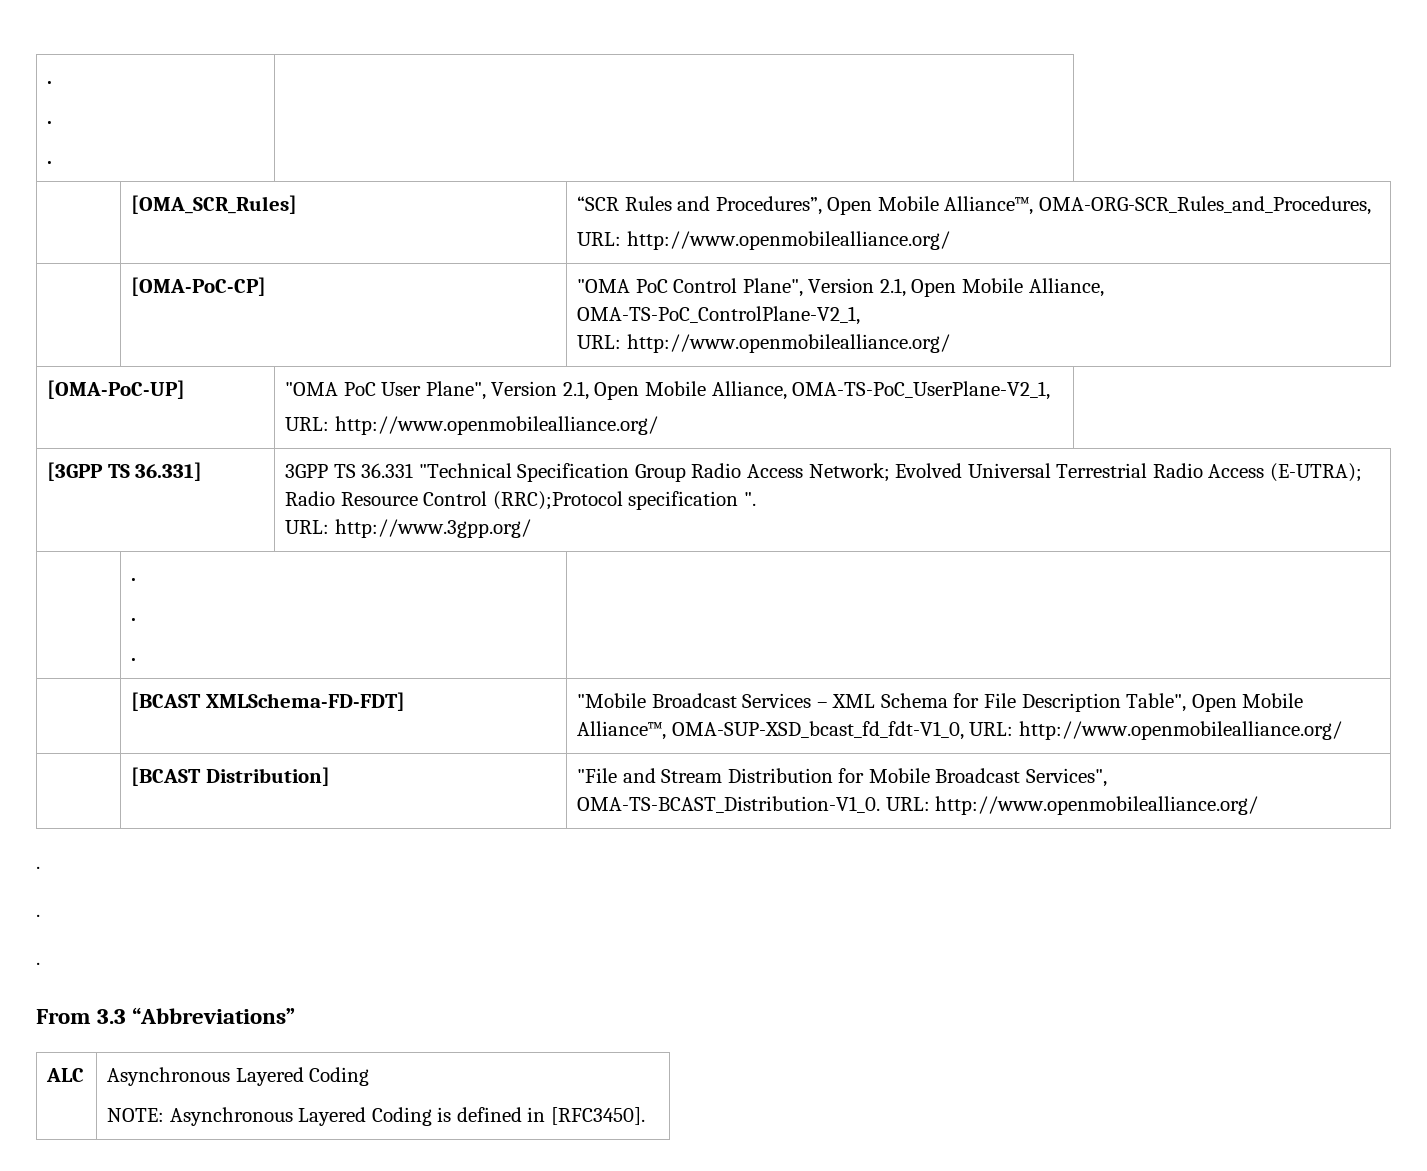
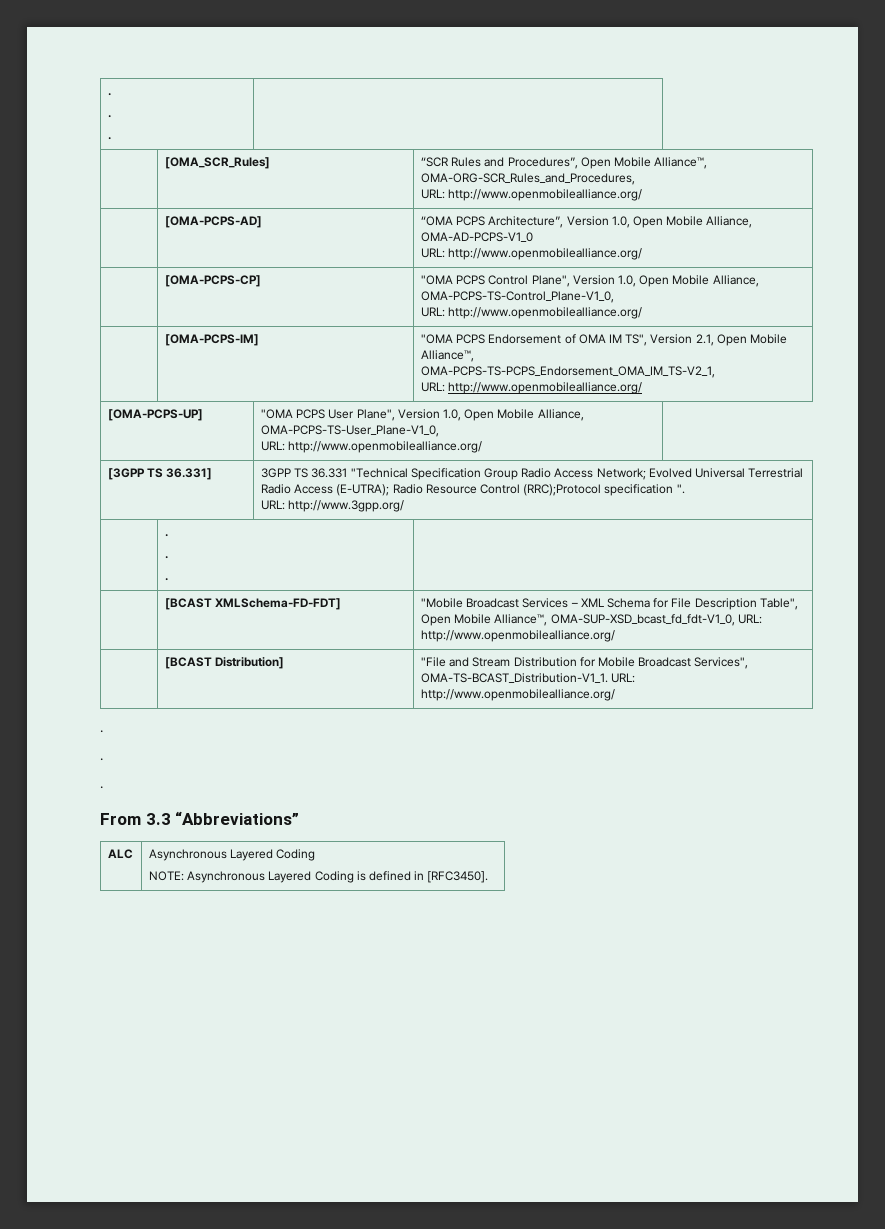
- | [OMA-PoC-CP] | "OMA PoC Control Plane", Version 2.1, Open Mobile Alliance, OMA-TS-PoC_ControlPlane-V2_1,
+ | [OMA-PCPS-AD] | “OMA PCPS Architecture”, Version 1.0, Open Mobile Alliance, OMA-AD-PCPS-V1_0
  URL: http://www.openmobilealliance.org/
- [OMA-PoC-UP] | "OMA PoC User Plane", Version 2.1, Open Mobile Alliance, OMA-TS-PoC_UserPlane-V2_1,
+ | [OMA-PCPS-CP] | "OMA PCPS Control Plane", Version 1.0, Open Mobile Alliance, OMA-PCPS-TS-Control_Plane-V1_0,
+ URL: http://www.openmobilealliance.org/
+ | [OMA-PCPS-IM] | "OMA PCPS Endorsement of OMA IM TS", Version 2.1, Open Mobile Alliance™,
+ OMA-PCPS-TS-PCPS_Endorsement_OMA_IM_TS-V2_1,
+ URL: http://www.openmobilealliance.org/
+ [OMA-PCPS-UP] | "OMA PCPS User Plane", Version 1.0, Open Mobile Alliance, OMA-PCPS-TS-User_Plane-V1_0,
- | [BCAST Distribution] | "File and Stream Distribution for Mobile Broadcast Services", OMA-TS-BCAST_Distribution-V1_0. URL: http://www.openmobilealliance.org/
+ | [BCAST Distribution] | "File and Stream Distribution for Mobile Broadcast Services", OMA-TS-BCAST_Distribution-V1_1. URL: http://www.openmobilealliance.org/

